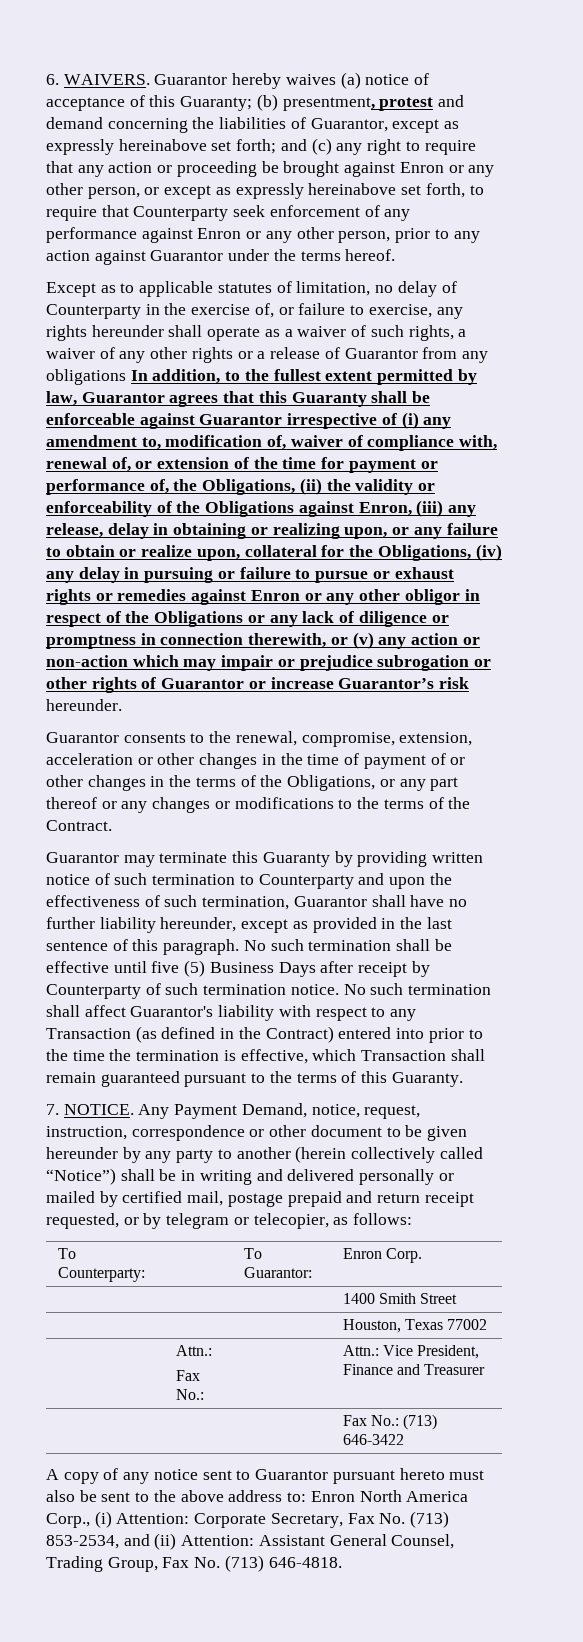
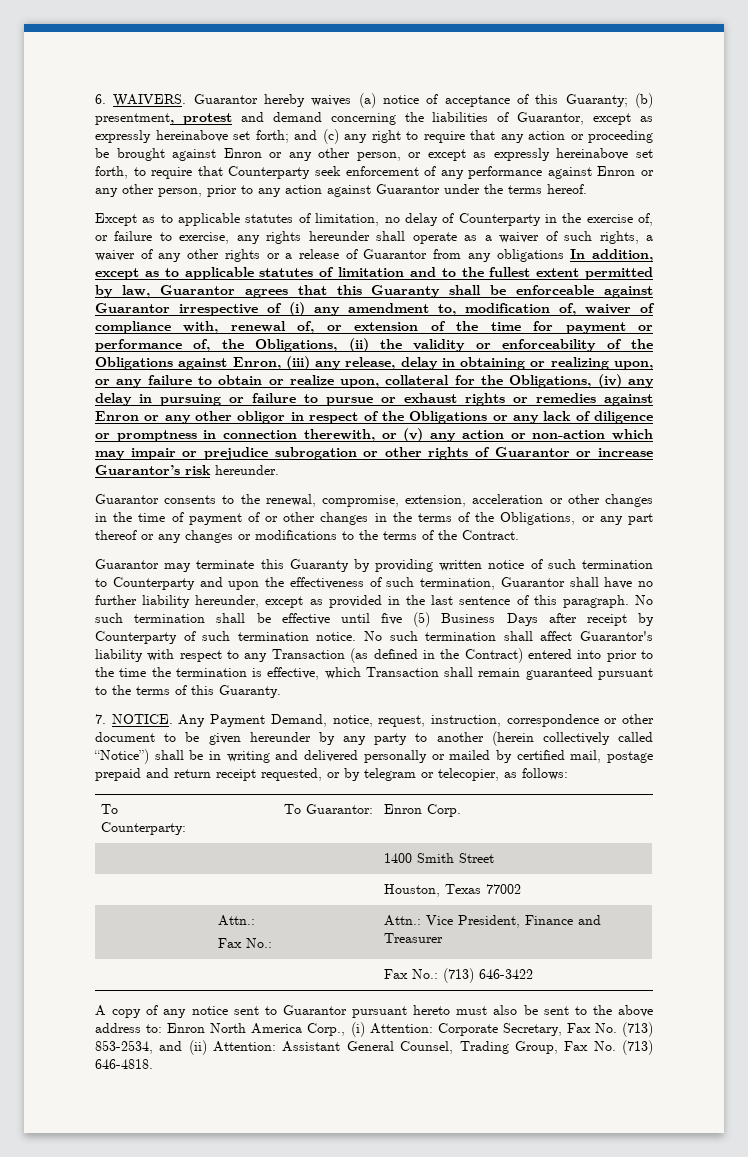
- Except as to applicable statutes of limitation, no delay of Counterparty in the exercise of, or failure to exercise, any rights hereunder shall operate as a waiver of such rights, a waiver of any other rights or a release of Guarantor from any obligations In addition, to the fullest extent permitted by law, Guarantor agrees that this Guaranty shall be enforceable against Guarantor irrespective of (i) any amendment to, modification of, waiver of compliance with, renewal of, or extension of the time for payment or performance of, the Obligations, (ii) the validity or enforceability of the Obligations against Enron, (iii) any release, delay in obtaining or realizing upon, or any failure to obtain or realize upon, collateral for the Obligations, (iv) any delay in pursuing or failure to pursue or exhaust rights or remedies against Enron or any other obligor in respect of the Obligations or any lack of diligence or promptness in connection therewith, or (v) any action or non-action which may impair or prejudice subrogation or other rights of Guarantor or increase Guarantor’s risk hereunder.
+ Except as to applicable statutes of limitation, no delay of Counterparty in the exercise of, or failure to exercise, any rights hereunder shall operate as a waiver of such rights, a waiver of any other rights or a release of Guarantor from any obligations In addition, except as to applicable statutes of limitation and to the fullest extent permitted by law, Guarantor agrees that this Guaranty shall be enforceable against Guarantor irrespective of (i) any amendment to, modification of, waiver of compliance with, renewal of, or extension of the time for payment or performance of, the Obligations, (ii) the validity or enforceability of the Obligations against Enron, (iii) any release, delay in obtaining or realizing upon, or any failure to obtain or realize upon, collateral for the Obligations, (iv) any delay in pursuing or failure to pursue or exhaust rights or remedies against Enron or any other obligor in respect of the Obligations or any lack of diligence or promptness in connection therewith, or (v) any action or non-action which may impair or prejudice subrogation or other rights of Guarantor or increase Guarantor’s risk hereunder.

